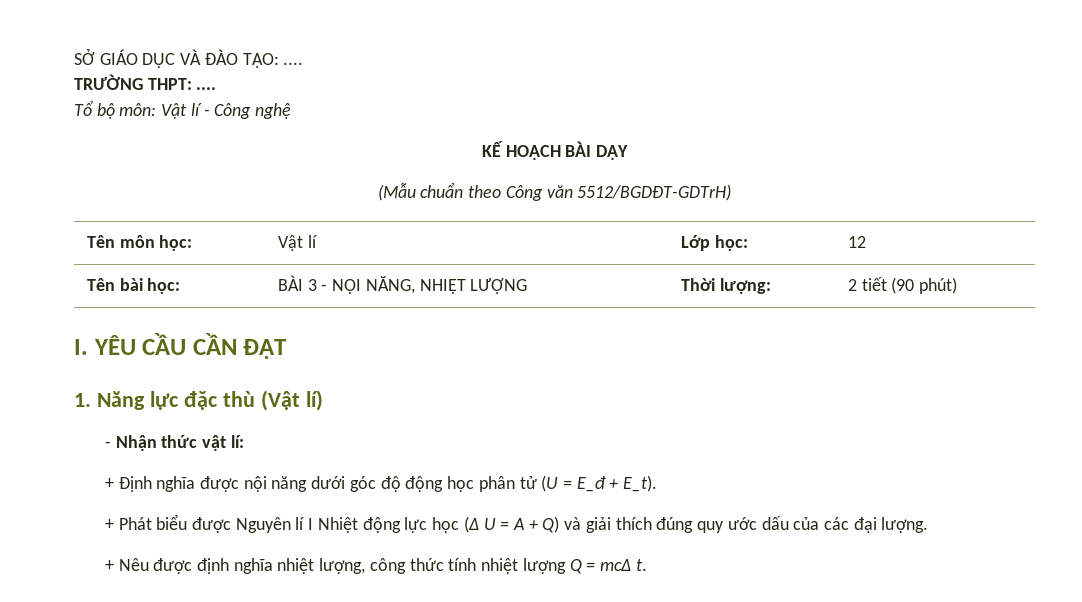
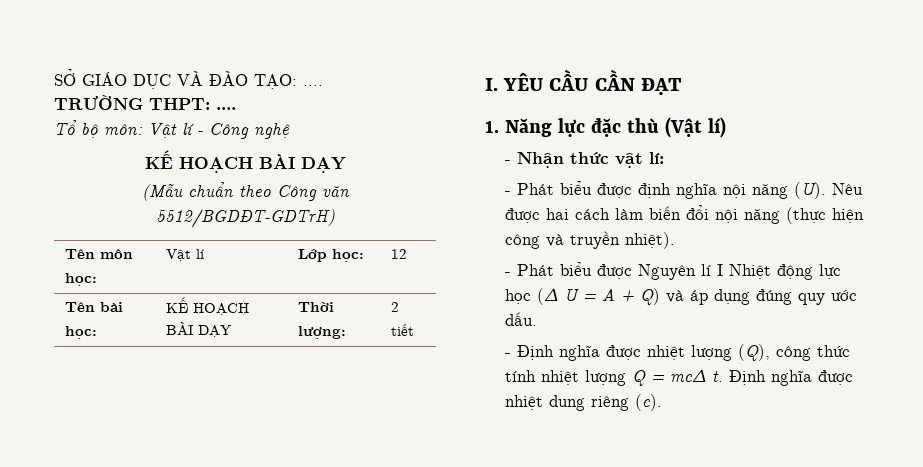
- Tên bài học: | BÀI 3 - NỘI NĂNG, NHIỆT LƯỢNG | Thời lượng: | 2 tiết (90 phút)
+ Tên bài học: | KẾ HOẠCH BÀI DẠY | Thời lượng: | 2 tiết
- + Định nghĩa được nội năng dưới góc độ động học phân tử (U = E_đ + E_t).
- + Phát biểu được Nguyên lí I Nhiệt động lực học (Δ U = A + Q) và giải thích đúng quy ước dấu của các đại lượng.
- + Nêu được định nghĩa nhiệt lượng, công thức tính nhiệt lượng Q = mcΔ t.
+ - Phát biểu được định nghĩa nội năng (U). Nêu được hai cách làm biến đổi nội năng (thực hiện công và truyền nhiệt).
+ - Phát biểu được Nguyên lí I Nhiệt động lực học (Δ U = A + Q) và áp dụng đúng quy ước dấu.
+ - Định nghĩa được nhiệt lượng (Q), công thức tính nhiệt lượng Q = mcΔ t.
+ Định nghĩa được nhiệt dung riêng (c).

